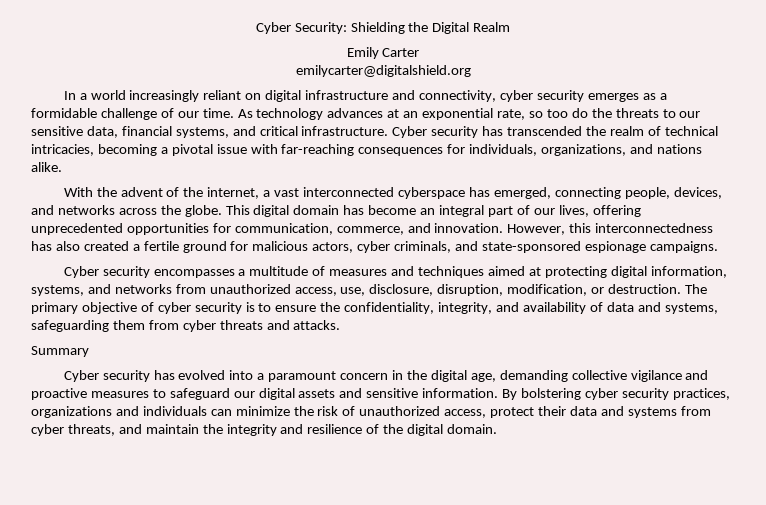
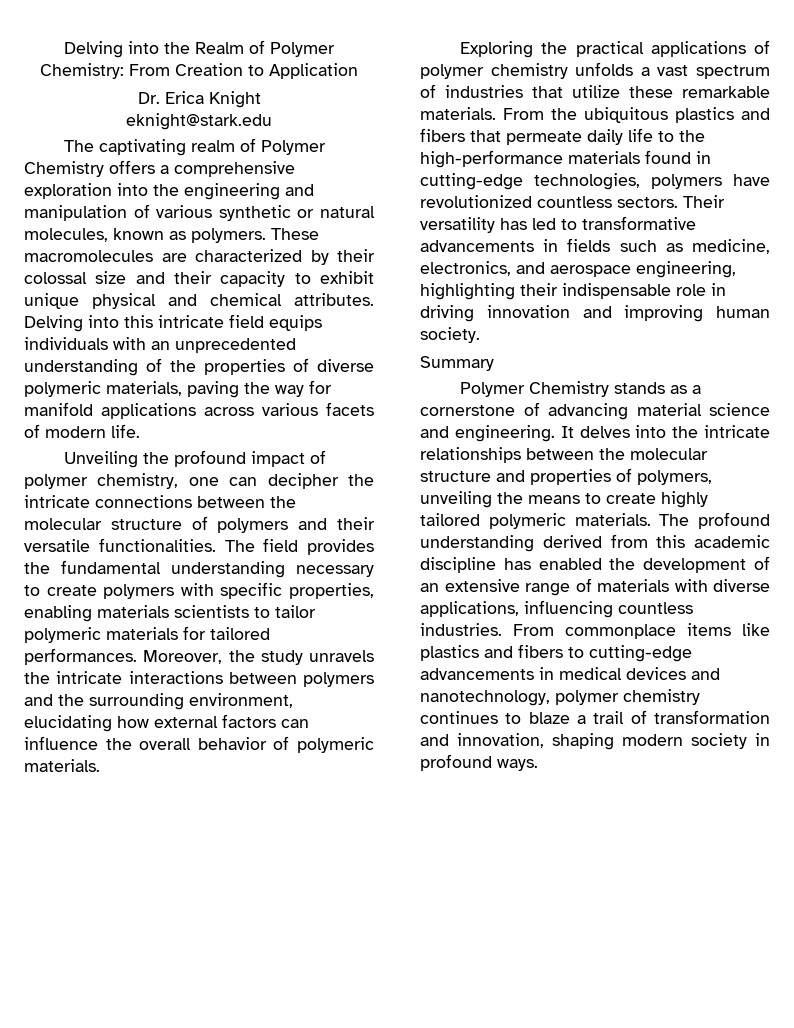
- Cyber Security: Shielding the Digital Realm
- Emily Carter
- emilycarter@digitalshield.org
- In a world increasingly reliant on digital infrastructure and connectivity, cyber security emerges as a formidable challenge of our time. As technology advances at an exponential rate, so too do the threats to our sensitive data, financial systems, and critical infrastructure. Cyber security has transcended the realm of technical intricacies, becoming a pivotal issue with far-reaching consequences for individuals, organizations, and nations alike.
- With the advent of the internet, a vast interconnected cyberspace has emerged, connecting people, devices, and networks across the globe. This digital domain has become an integral part of our lives, offering unprecedented opportunities for communication, commerce, and innovation. However, this interconnectedness has also created a fertile ground for malicious actors, cyber criminals, and state-sponsored espionage campaigns.
- Cyber security encompasses a multitude of measures and techniques aimed at protecting digital information, systems, and networks from unauthorized access, use, disclosure, disruption, modification, or destruction. The primary objective of cyber security is to ensure the confidentiality, integrity, and availability of data and systems, safeguarding them from cyber threats and attacks.
+ Delving into the Realm of Polymer Chemistry: From Creation to Application
+ Dr. Erica Knight
+ eknight@stark.edu
+ The captivating realm of Polymer Chemistry offers a comprehensive exploration into the engineering and manipulation of various synthetic or natural molecules, known as polymers. These macromolecules are characterized by their colossal size and their capacity to exhibit unique physical and chemical attributes. Delving into this intricate field equips individuals with an unprecedented understanding of the properties of diverse polymeric materials, paving the way for manifold applications across various facets of modern life.
+ Unveiling the profound impact of polymer chemistry, one can decipher the intricate connections between the molecular structure of polymers and their versatile functionalities. The field provides the fundamental understanding necessary to create polymers with specific properties, enabling materials scientists to tailor polymeric materials for tailored performances. Moreover, the study unravels the intricate interactions between polymers and the surrounding environment, elucidating how external factors can influence the overall behavior of polymeric materials.
+ Exploring the practical applications of polymer chemistry unfolds a vast spectrum of industries that utilize these remarkable materials. From the ubiquitous plastics and fibers that permeate daily life to the high-performance materials found in cutting-edge technologies, polymers have revolutionized countless sectors. Their versatility has led to transformative advancements in fields such as medicine, electronics, and aerospace engineering, highlighting their indispensable role in driving innovation and improving human society.
  Summary
- Cyber security has evolved into a paramount concern in the digital age, demanding collective vigilance and proactive measures to safeguard our digital assets and sensitive information. By bolstering cyber security practices, organizations and individuals can minimize the risk of unauthorized access, protect their data and systems from cyber threats, and maintain the integrity and resilience of the digital domain.
+ Polymer Chemistry stands as a cornerstone of advancing material science and engineering. It delves into the intricate relationships between the molecular structure and properties of polymers, unveiling the means to create highly tailored polymeric materials. The profound understanding derived from this academic discipline has enabled the development of an extensive range of materials with diverse applications, influencing countless industries. From commonplace items like plastics and fibers to cutting-edge advancements in medical devices and nanotechnology, polymer chemistry continues to blaze a trail of transformation and innovation, shaping modern society in profound ways.

